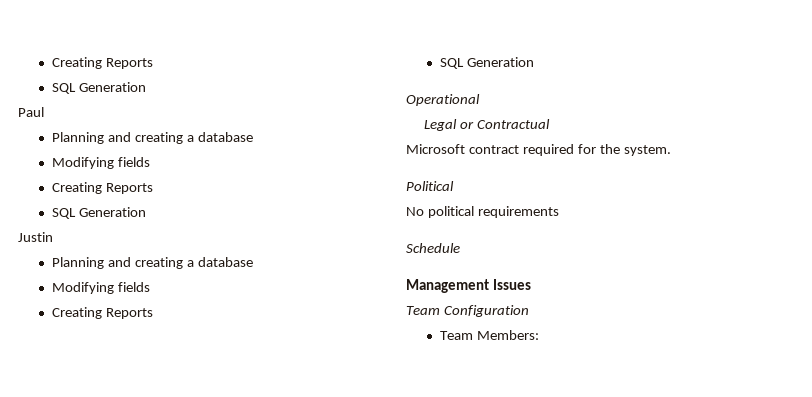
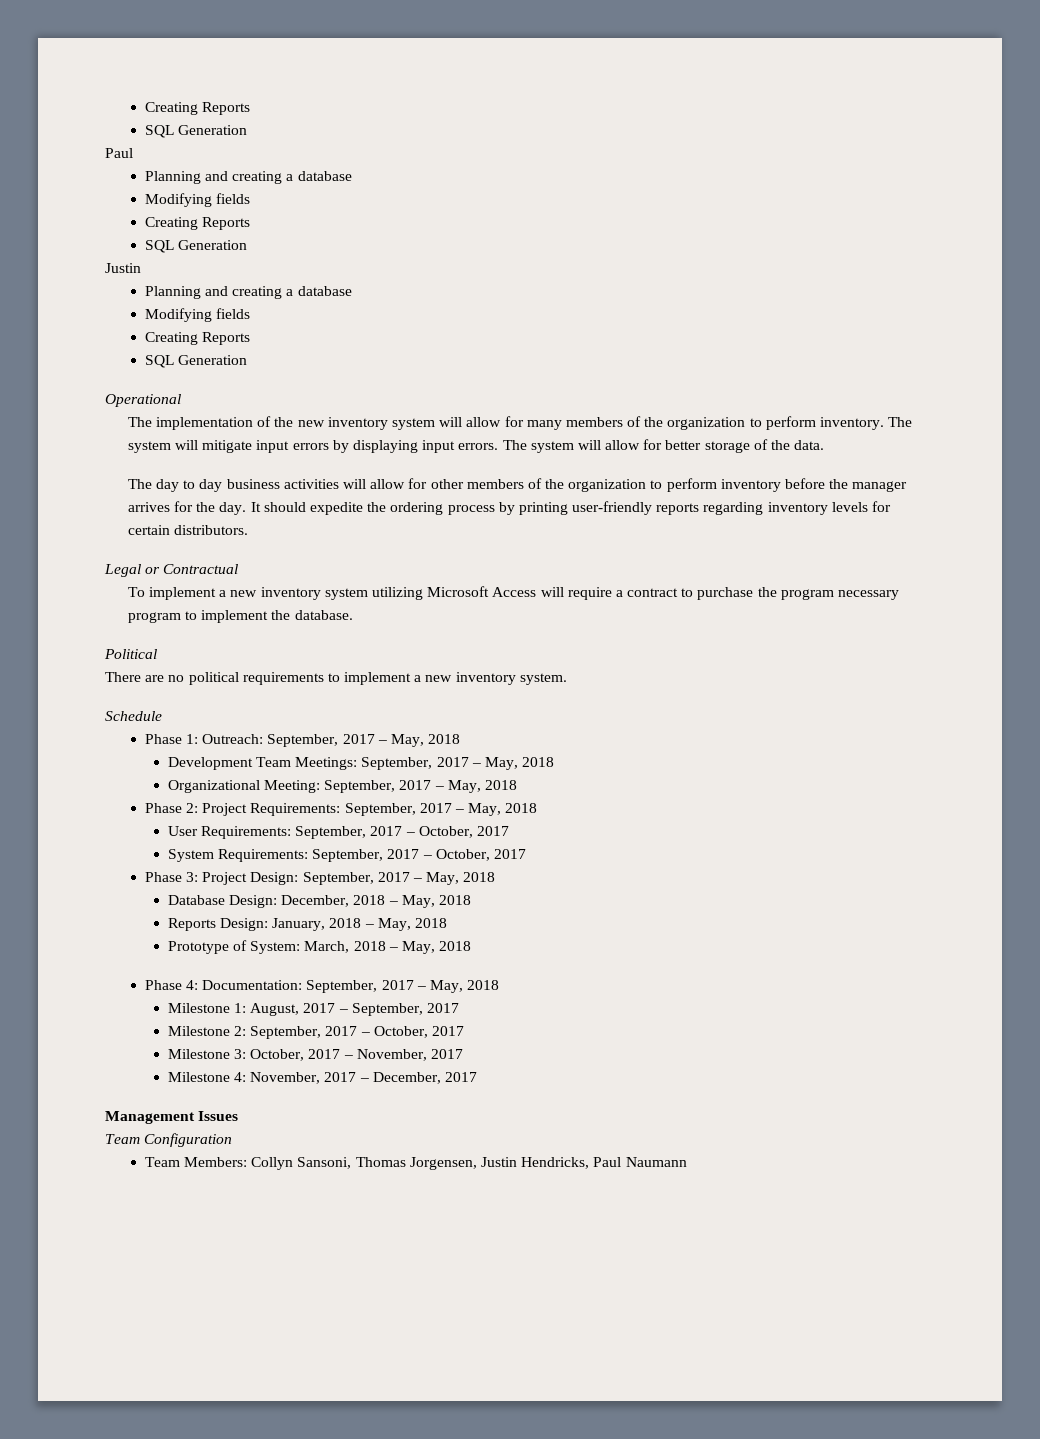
+ The implementation of the new inventory system will allow for many members of the organization to perform inventory. The system will mitigate input errors by displaying input errors. The system will allow for better storage of the data.
+ The day to day business activities will allow for other members of the organization to perform inventory before the manager arrives for the day. It should expedite the ordering process by printing user-friendly reports regarding inventory levels for certain distributors.
  Legal or Contractual
- Microsoft contract required for the system.
+ To implement a new inventory system utilizing Microsoft Access will require a contract to purchase the program necessary program to implement the database.
  Political
- No political requirements
+ There are no political requirements to implement a new inventory system.
  Schedule
+ Phase 1: Outreach: September, 2017 – May, 2018
+ Development Team Meetings: September, 2017 – May, 2018
+ Organizational Meeting: September, 2017 – May, 2018
+ Phase 2: Project Requirements: September, 2017 – May, 2018
+ User Requirements: September, 2017 – October, 2017
+ System Requirements: September, 2017 – October, 2017
+ Phase 3: Project Design: September, 2017 – May, 2018
+ Database Design: December, 2018 – May, 2018
+ Reports Design: January, 2018 – May, 2018
+ Prototype of System: March, 2018 – May, 2018
+ Phase 4: Documentation: September, 2017 – May, 2018
+ Milestone 1: August, 2017 – September, 2017
+ Milestone 2: September, 2017 – October, 2017
+ Milestone 3: October, 2017 – November, 2017
+ Milestone 4: November, 2017 – December, 2017
- Team Members:
+ Team Members: Collyn Sansoni, Thomas Jorgensen, Justin Hendricks, Paul Naumann

